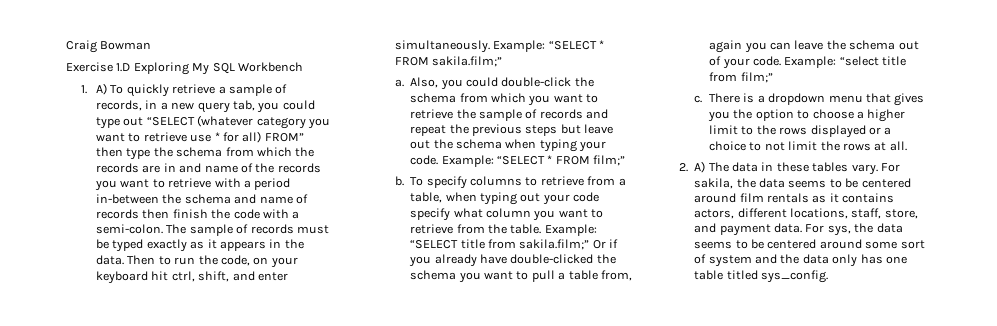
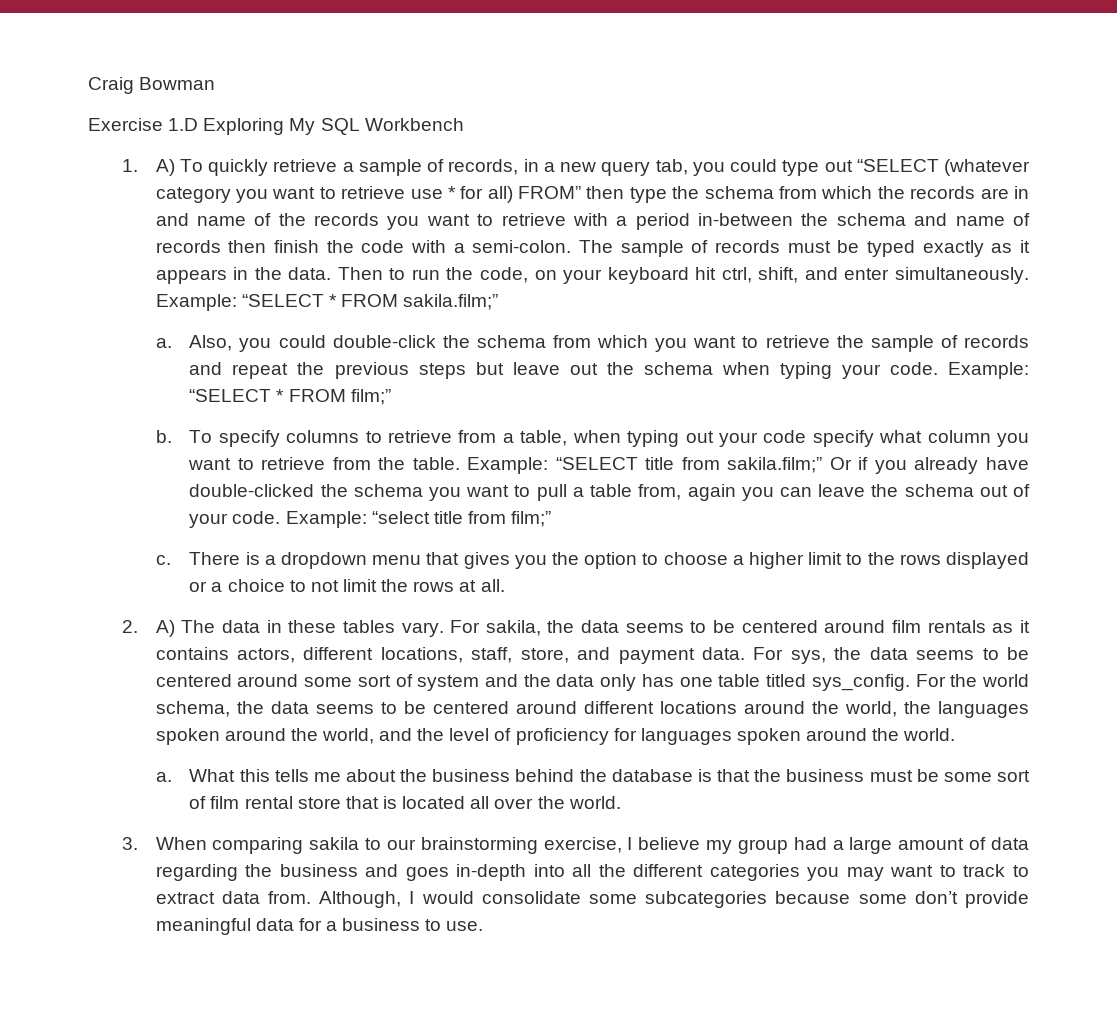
+ For the world schema, the data seems to be centered around different locations around the world, the languages spoken around the world, and the level of proficiency for languages spoken around the world.
+ a. What this tells me about the business behind the database is that the business must be some sort of film rental store that is located all over the world.
+ 3. When comparing sakila to our brainstorming exercise, I believe my group had a large amount of data regarding the business and goes in-depth into all the different categories you may want to track to extract data from. Although, I would consolidate some subcategories because some don’t provide meaningful data for a business to use.

